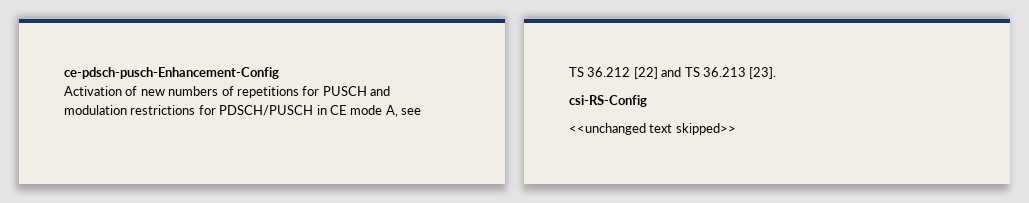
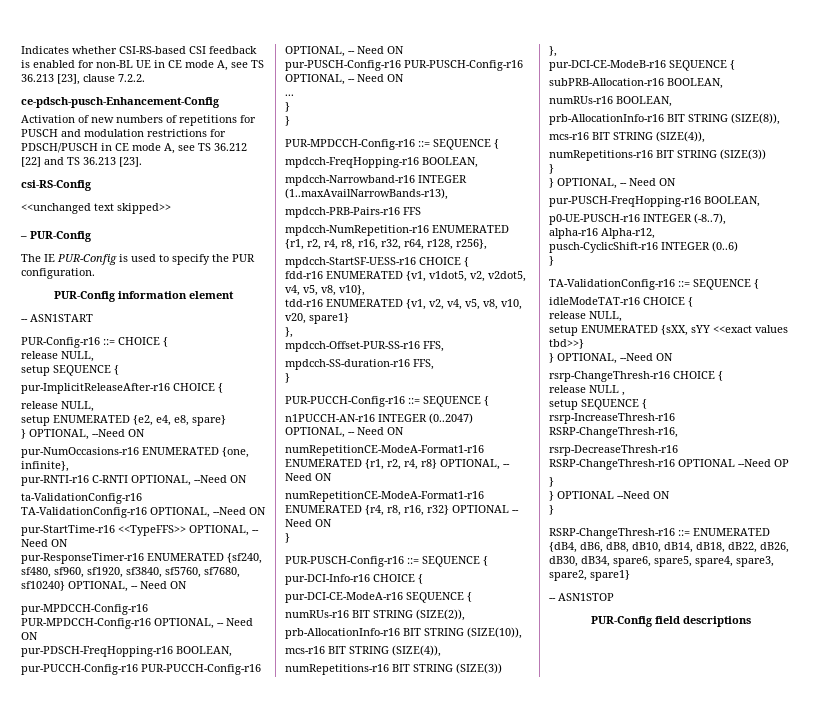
+ Indicates whether CSI-RS-based CSI feedback is enabled for non-BL UE in CE mode A, see TS 36.213 [23], clause 7.2.2.
+ – PUR-Config
+ The IE PUR-Config is used to specify the PUR configuration.
+ PUR-Config information element
+ -- ASN1START
+ PUR-Config-r16 ::= CHOICE {
+ release NULL,
+ setup SEQUENCE {
+ pur-ImplicitReleaseAfter-r16 CHOICE {
+ release NULL,
+ setup ENUMERATED {e2, e4, e8, spare}
+ } OPTIONAL, --Need ON
+ pur-NumOccasions-r16 ENUMERATED {one, infinite},
+ pur-RNTI-r16 C-RNTI OPTIONAL, --Need ON
+ ta-ValidationConfig-r16 TA-ValidationConfig-r16 OPTIONAL, --Need ON
+ pur-StartTime-r16 <<TypeFFS>> OPTIONAL, -- Need ON
+ pur-ResponseTimer-r16 ENUMERATED {sf240, sf480, sf960, sf1920, sf3840, sf5760, sf7680, sf10240} OPTIONAL, -- Need ON
+ pur-MPDCCH-Config-r16 PUR-MPDCCH-Config-r16 OPTIONAL, -- Need ON
+ pur-PDSCH-FreqHopping-r16 BOOLEAN,
+ pur-PUCCH-Config-r16 PUR-PUCCH-Config-r16 OPTIONAL, -- Need ON
+ pur-PUSCH-Config-r16 PUR-PUSCH-Config-r16 OPTIONAL, -- Need ON
+ ...
+ }
+ }
+ PUR-MPDCCH-Config-r16 ::= SEQUENCE {
+ mpdcch-FreqHopping-r16 BOOLEAN,
+ mpdcch-Narrowband-r16 INTEGER (1..maxAvailNarrowBands-r13),
+ mpdcch-PRB-Pairs-r16 FFS
+ mpdcch-NumRepetition-r16 ENUMERATED {r1, r2, r4, r8, r16, r32, r64, r128, r256},
+ mpdcch-StartSF-UESS-r16 CHOICE {
+ fdd-r16 ENUMERATED {v1, v1dot5, v2, v2dot5, v4, v5, v8, v10},
+ tdd-r16 ENUMERATED {v1, v2, v4, v5, v8, v10, v20, spare1}
+ },
+ mpdcch-Offset-PUR-SS-r16 FFS,
+ mpdcch-SS-duration-r16 FFS,
+ }
+ PUR-PUCCH-Config-r16 ::= SEQUENCE {
+ n1PUCCH-AN-r16 INTEGER (0..2047) OPTIONAL, -- Need ON
+ numRepetitionCE-ModeA-Format1-r16 ENUMERATED {r1, r2, r4, r8} OPTIONAL, -- Need ON
+ numRepetitionCE-ModeA-Format1-r16 ENUMERATED {r4, r8, r16, r32} OPTIONAL -- Need ON
+ }
+ PUR-PUSCH-Config-r16 ::= SEQUENCE {
+ pur-DCI-Info-r16 CHOICE {
+ pur-DCI-CE-ModeA-r16 SEQUENCE {
+ numRUs-r16 BIT STRING (SIZE(2)),
+ prb-AllocationInfo-r16 BIT STRING (SIZE(10)),
+ mcs-r16 BIT STRING (SIZE(4)),
+ numRepetitions-r16 BIT STRING (SIZE(3))
+ },
+ pur-DCI-CE-ModeB-r16 SEQUENCE {
+ subPRB-Allocation-r16 BOOLEAN,
+ numRUs-r16 BOOLEAN,
+ prb-AllocationInfo-r16 BIT STRING (SIZE(8)),
+ mcs-r16 BIT STRING (SIZE(4)),
+ numRepetitions-r16 BIT STRING (SIZE(3))
+ }
+ } OPTIONAL, -- Need ON
+ pur-PUSCH-FreqHopping-r16 BOOLEAN,
+ p0-UE-PUSCH-r16 INTEGER (-8..7),
+ alpha-r16 Alpha-r12,
+ pusch-CyclicShift-r16 INTEGER (0..6)
+ }
+ TA-ValidationConfig-r16 ::= SEQUENCE {
+ idleModeTAT-r16 CHOICE {
+ release NULL,
+ setup ENUMERATED {sXX, sYY <<exact values tbd>>}
+ } OPTIONAL, --Need ON
+ rsrp-ChangeThresh-r16 CHOICE {
+ release NULL ,
+ setup SEQUENCE {
+ rsrp-IncreaseThresh-r16 RSRP-ChangeThresh-r16,
+ rsrp-DecreaseThresh-r16 RSRP-ChangeThresh-r16 OPTIONAL --Need OP
+ }
+ } OPTIONAL --Need ON
+ }
+ RSRP-ChangeThresh-r16 ::= ENUMERATED {dB4, dB6, dB8, dB10, dB14, dB18, dB22, dB26, dB30, dB34, spare6, spare5, spare4, spare3, spare2, spare1}
+ -- ASN1STOP
+ PUR-Config field descriptions

